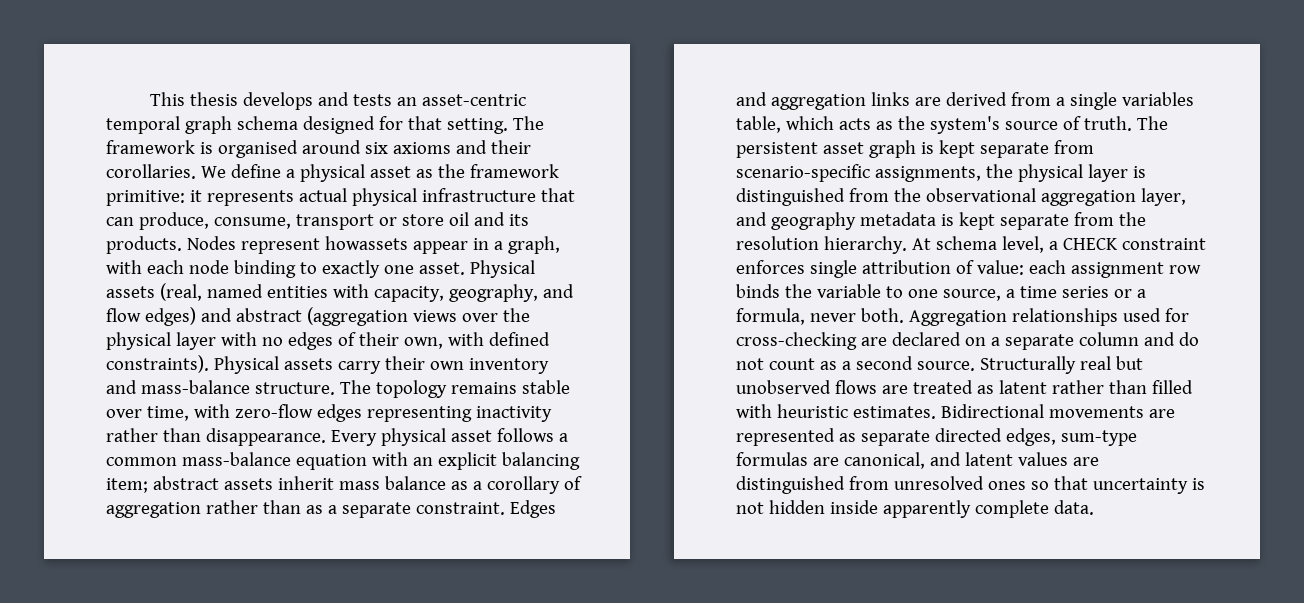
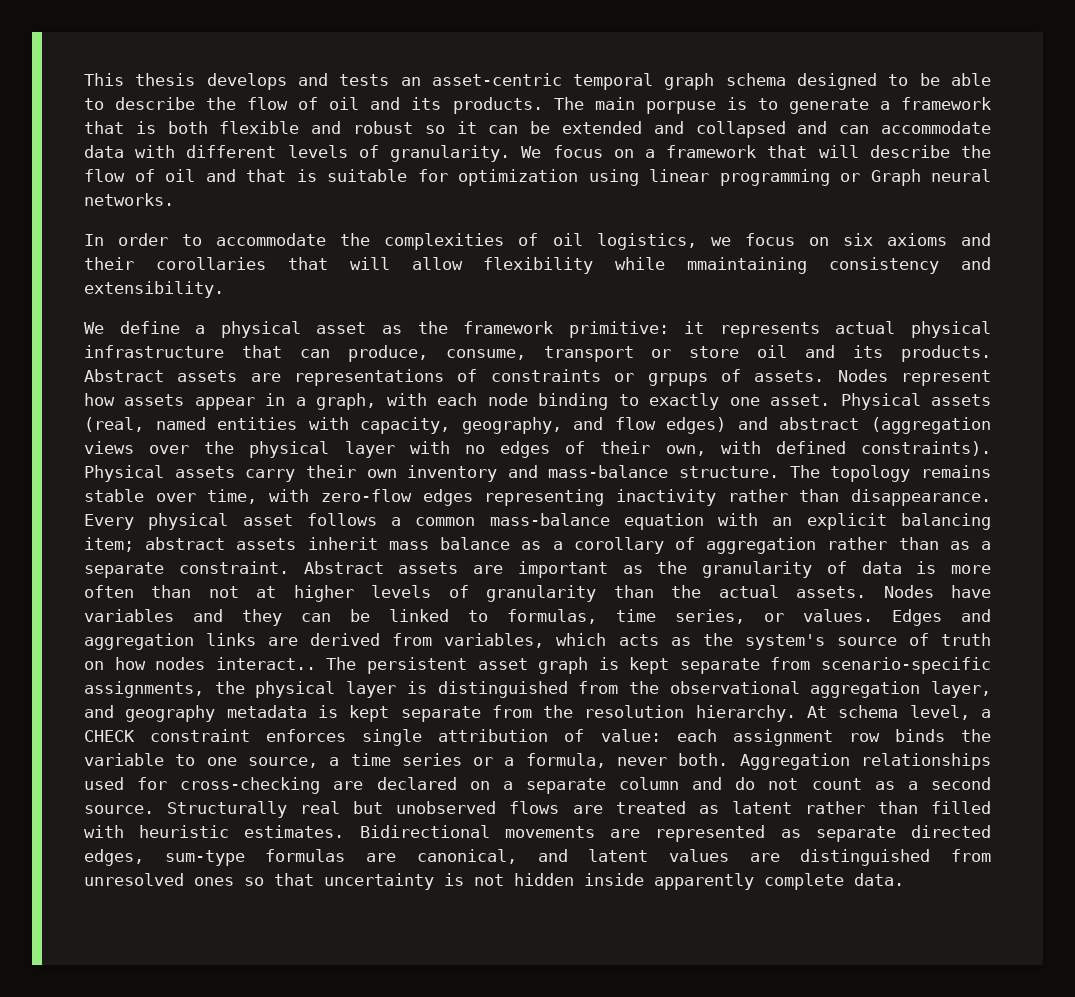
- This thesis develops and tests an asset-centric temporal graph schema designed for that setting. The framework is organised around six axioms and their corollaries. We define a physical asset as the framework primitive: it represents actual physical infrastructure that can produce, consume, transport or store oil and its products.
+ This thesis develops and tests an asset-centric temporal graph schema designed to be able to describe the flow of oil and its products. The main porpuse is to generate a framework that is both flexible and robust so it can be extended and collapsed and can accommodate data with different levels of granularity. We focus on a framework that will describe the flow of oil and that is suitable for optimization using linear programming or Graph neural networks.
+ In order to accommodate the complexities of oil logistics, we focus on six axioms and their corollaries that will allow flexibility while mmaintaining consistency and extensibility.
+ We define a physical asset as the framework primitive: it represents actual physical infrastructure that can produce, consume, transport or store oil and its products.
- Nodes represent howassets appear in a graph, with each node binding to exactly one asset.
+ Abstract assets are representations of constraints or grpups of assets. Nodes represent how assets appear in a graph, with each node binding to exactly one asset.
+ Abstract assets are important as the granularity of data is more often than not at higher levels of granularity than the actual assets. Nodes have variables and they can be linked to formulas, time series, or values.
- Edges and aggregation links are derived from a single variables table, which acts as the system's source of truth.
+ Edges and aggregation links are derived from variables, which acts as the system's source of truth on how nodes interact..

